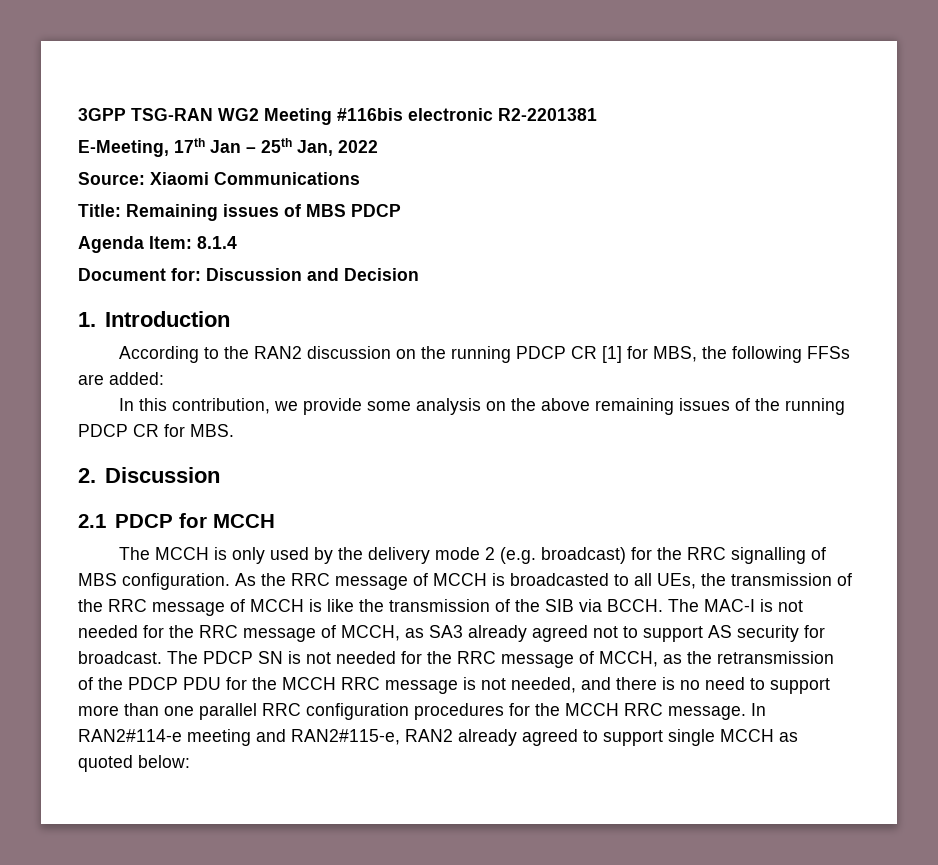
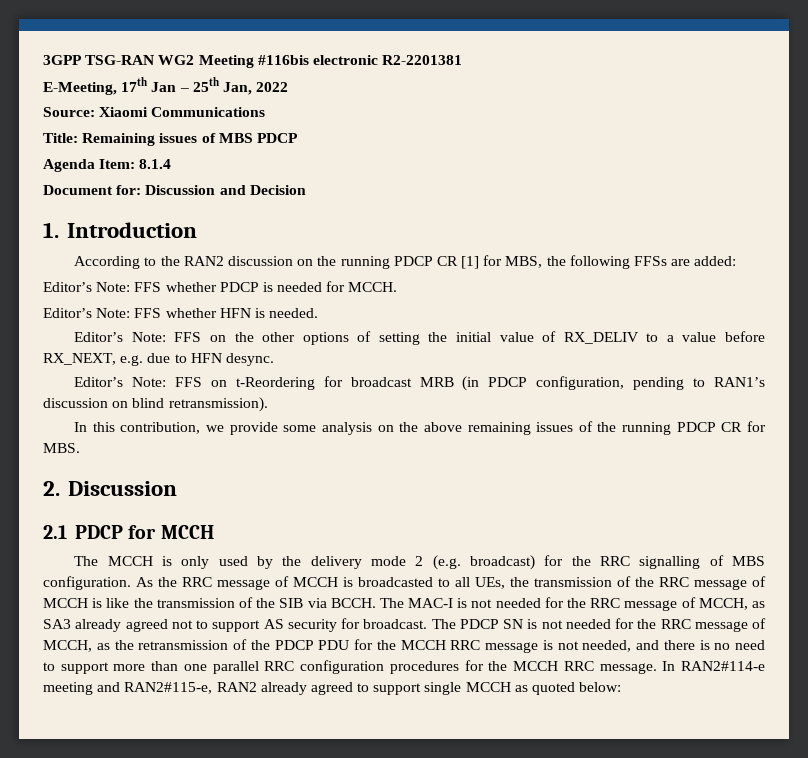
+ Editor’s Note: FFS whether PDCP is needed for MCCH.
+ Editor’s Note: FFS whether HFN is needed.
+ Editor’s Note: FFS on the other options of setting the initial value of RX_DELIV to a value before RX_NEXT, e.g. due to HFN desync.
+ Editor’s Note: FFS on t-Reordering for broadcast MRB (in PDCP configuration, pending to RAN1’s discussion on blind retransmission).

